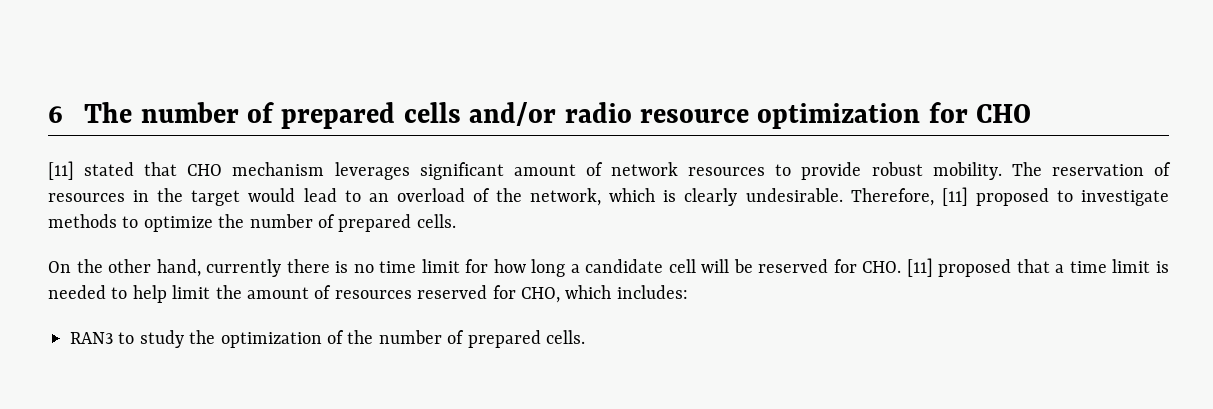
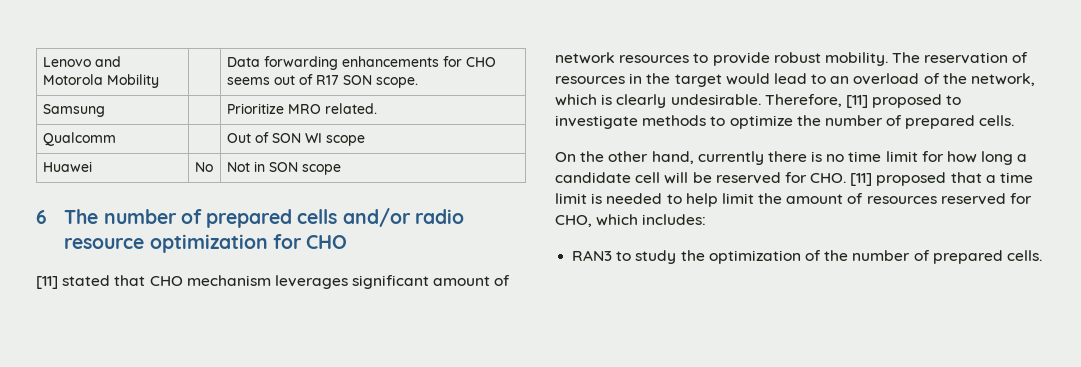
+ Lenovo and Motorola Mobility | | Data forwarding enhancements for CHO seems out of R17 SON scope.
+ Samsung | | Prioritize MRO related.
+ Qualcomm | | Out of SON WI scope
+ Huawei | No | Not in SON scope

